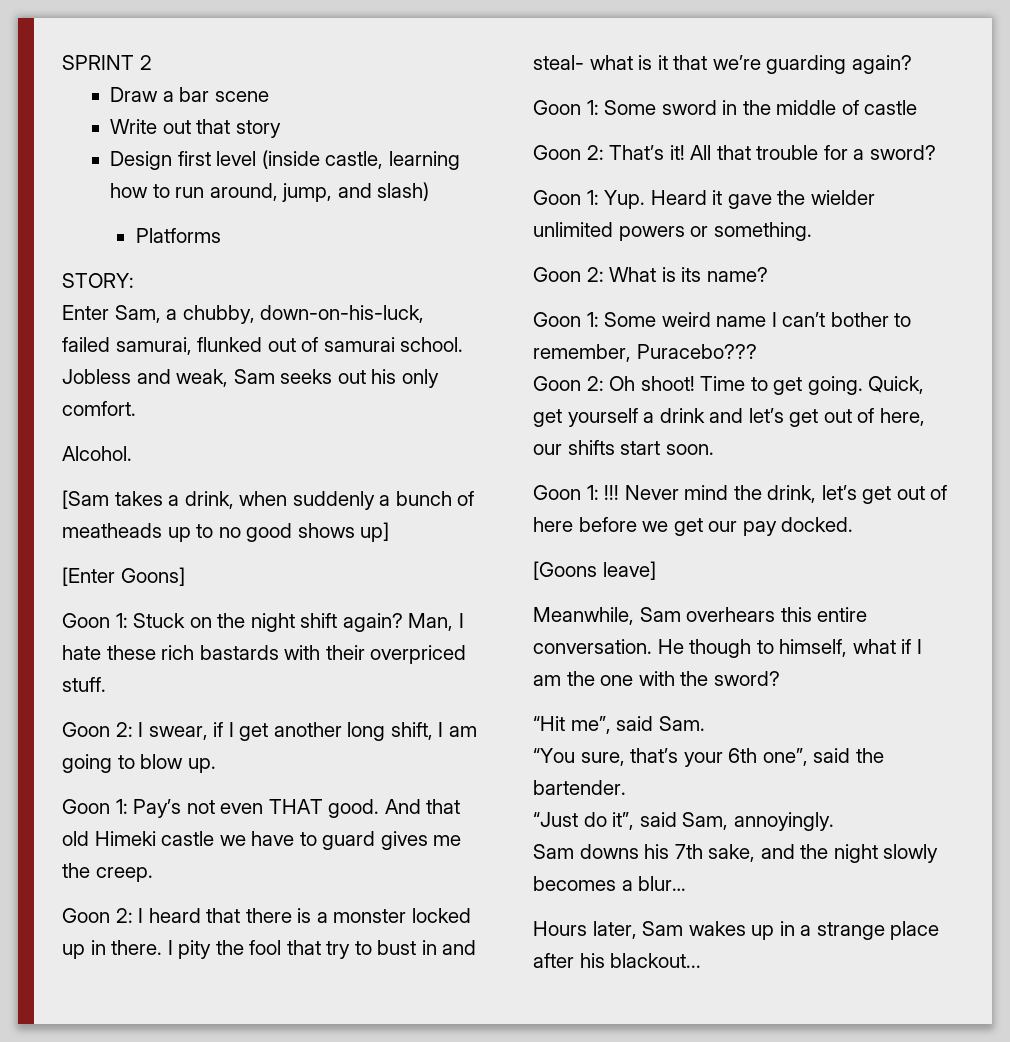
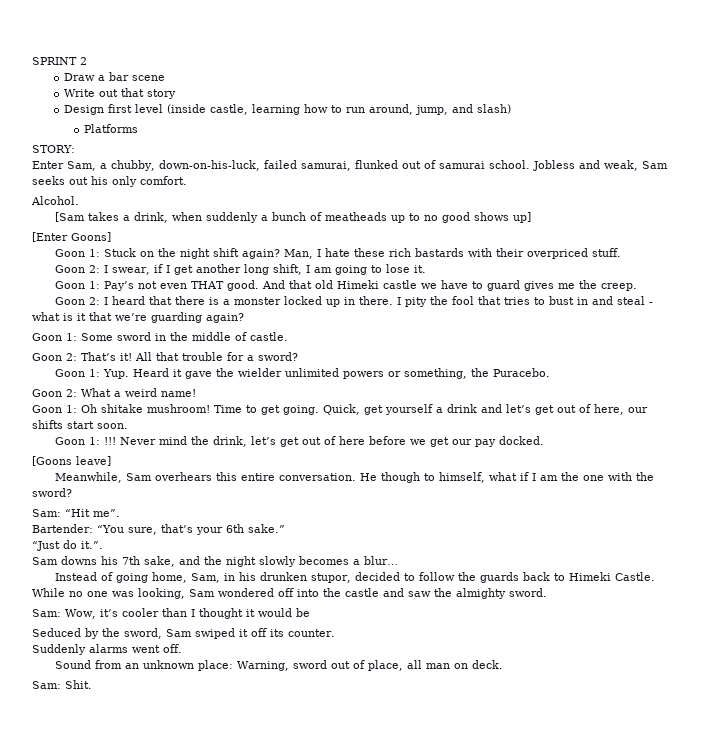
- Goon 2: I swear, if I get another long shift, I am going to blow up.
+ Goon 2: I swear, if I get another long shift, I am going to lose it.
- I pity the fool that try to bust in and steal- what is it that we’re guarding again?
+ I pity the fool that tries to bust in and steal - what is it that we’re guarding again?
- Goon 1: Some sword in the middle of castle
+ Goon 1: Some sword in the middle of castle.
- Goon 1: Yup. Heard it gave the wielder unlimited powers or something.
+ Goon 1: Yup. Heard it gave the wielder unlimited powers or something, the Puracebo.
- Goon 2: What is its name?
- Goon 1: Some weird name I can’t bother to remember, Puracebo???
- Goon 2: Oh shoot!
+ Goon 2: What a weird name!
+ Goon 1: Oh shitake mushroom!
- “Hit me”, said Sam.
- “You sure, that’s your 6th one”, said the bartender.
- “Just do it”, said Sam, annoyingly.
+ Sam: “Hit me”.
+ Bartender: “You sure, that’s your 6th sake.”
+ “Just do it.”.
- Hours later, Sam wakes up in a strange place after his blackout...
+ Instead of going home, Sam, in his drunken stupor, decided to follow the guards back to Himeki Castle. While no one was looking, Sam wondered off into the castle and saw the almighty sword.
+ Sam: Wow, it’s cooler than I thought it would be
+ Seduced by the sword, Sam swiped it off its counter.
+ Suddenly alarms went off.
+ Sound from an unknown place: Warning, sword out of place, all man on deck.
+ Sam: Shit.

